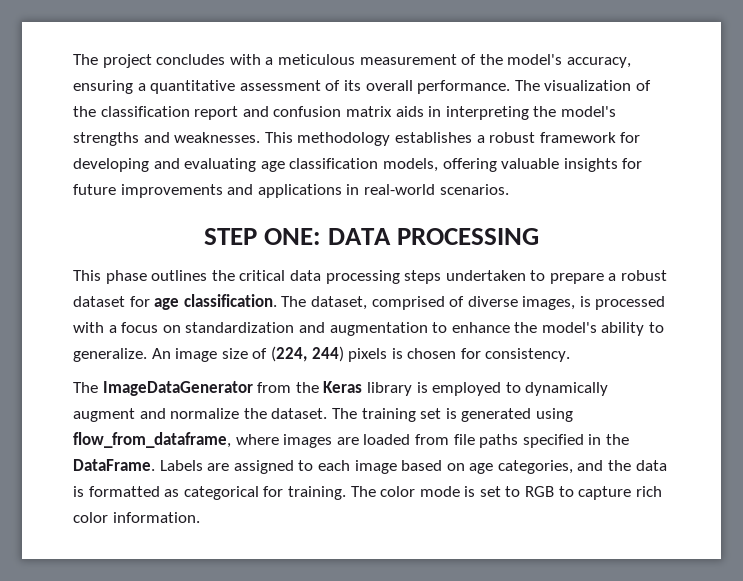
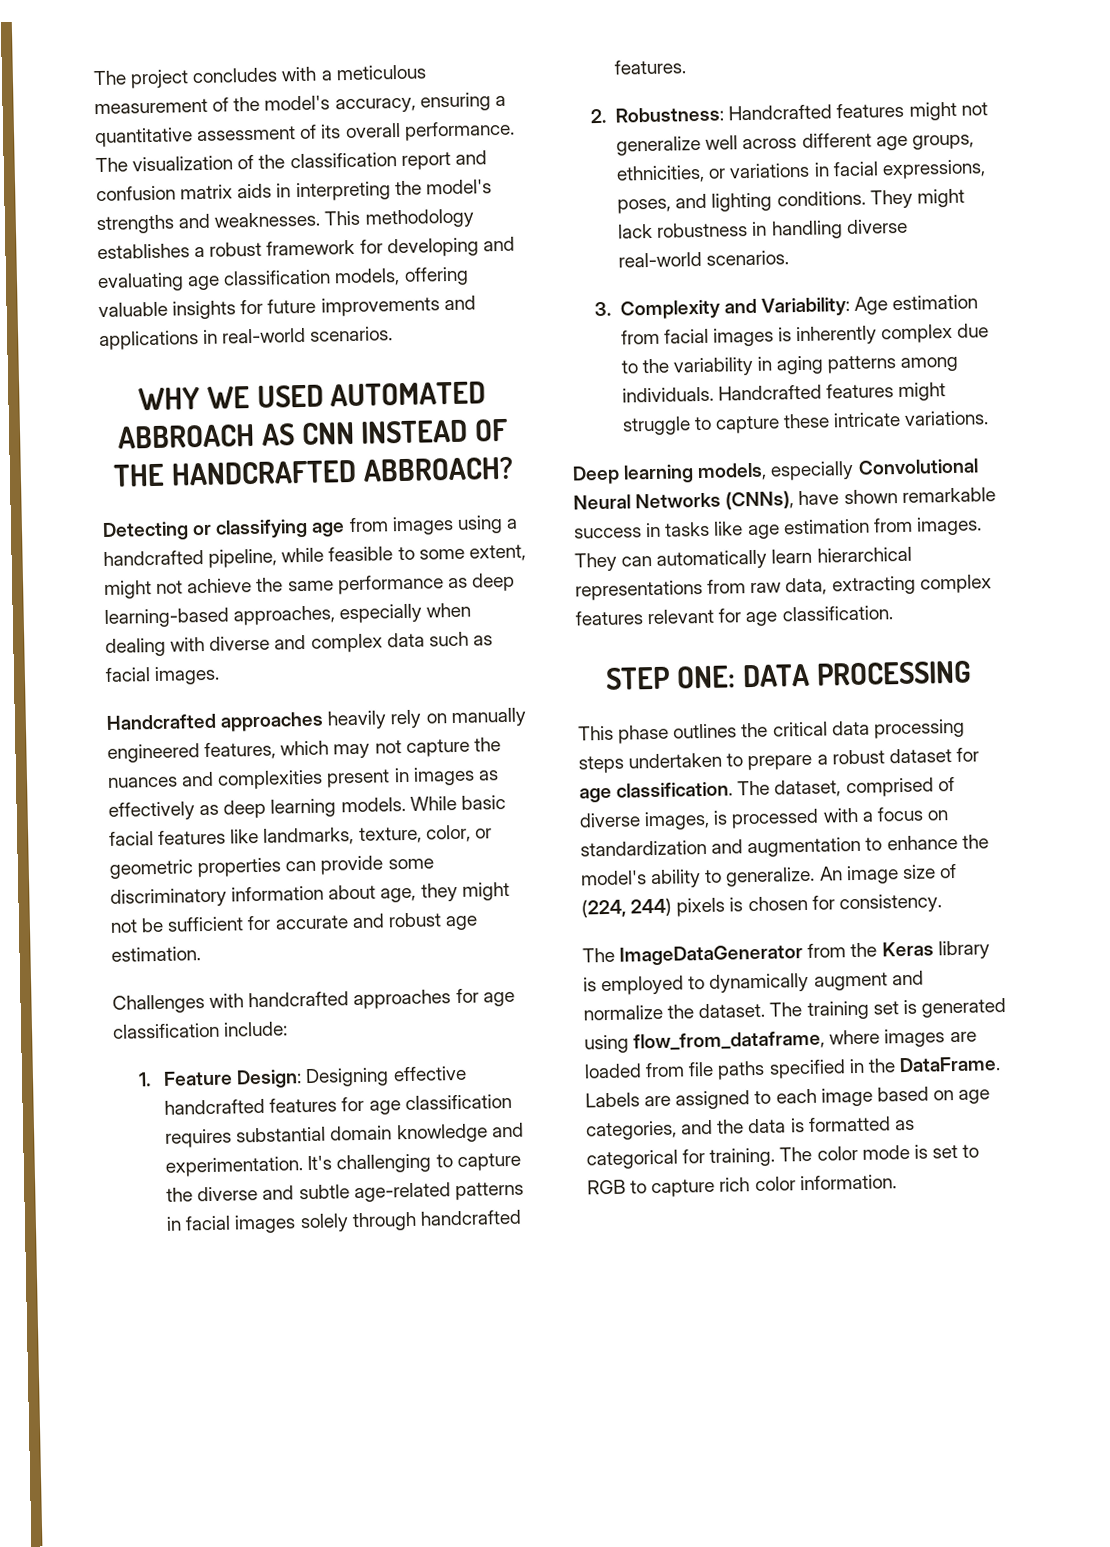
+ WHY WE USED AUTOMATED ABBROACH AS CNN INSTEAD OF THE HANDCRAFTED ABBROACH?
+ Detecting or classifying age from images using a handcrafted pipeline, while feasible to some extent, might not achieve the same performance as deep learning-based approaches, especially when dealing with diverse and complex data such as facial images.
+ Handcrafted approaches heavily rely on manually engineered features, which may not capture the nuances and complexities present in images as effectively as deep learning models. While basic facial features like landmarks, texture, color, or geometric properties can provide some discriminatory information about age, they might not be sufficient for accurate and robust age estimation.
+ Challenges with handcrafted approaches for age classification include:
+ 1. Feature Design: Designing effective handcrafted features for age classification requires substantial domain knowledge and experimentation. It's challenging to capture the diverse and subtle age-related patterns in facial images solely through handcrafted features.
+ 2. Robustness: Handcrafted features might not generalize well across different age groups, ethnicities, or variations in facial expressions, poses, and lighting conditions. They might lack robustness in handling diverse real-world scenarios.
+ 3. Complexity and Variability: Age estimation from facial images is inherently complex due to the variability in aging patterns among individuals. Handcrafted features might struggle to capture these intricate variations.
+ Deep learning models, especially Convolutional Neural Networks (CNNs), have shown remarkable success in tasks like age estimation from images. They can automatically learn hierarchical representations from raw data, extracting complex features relevant for age classification.

